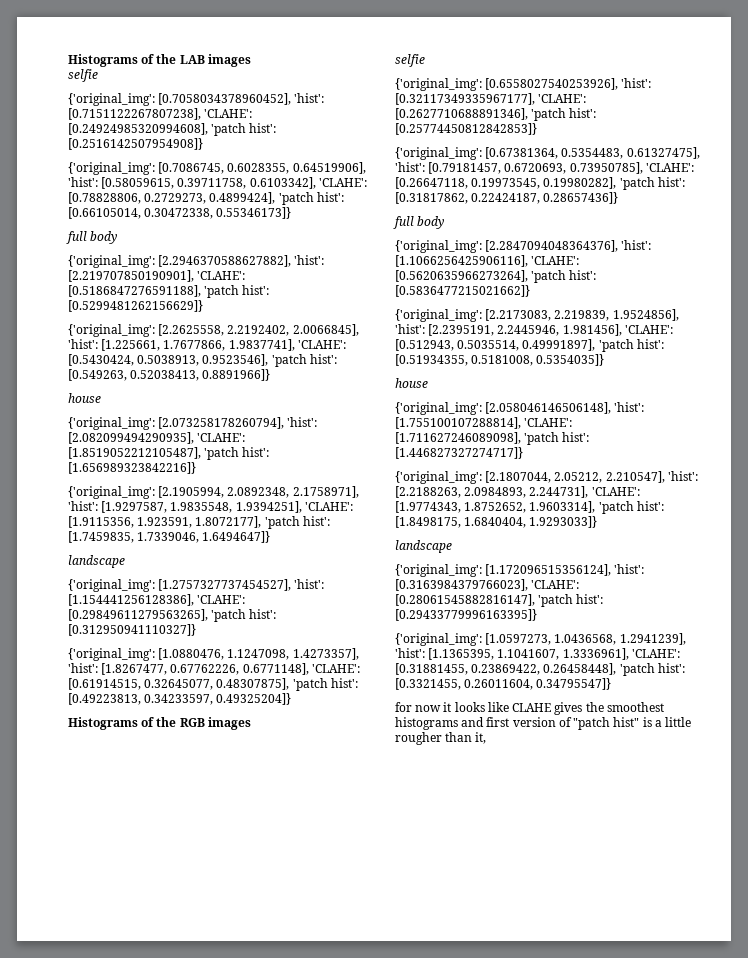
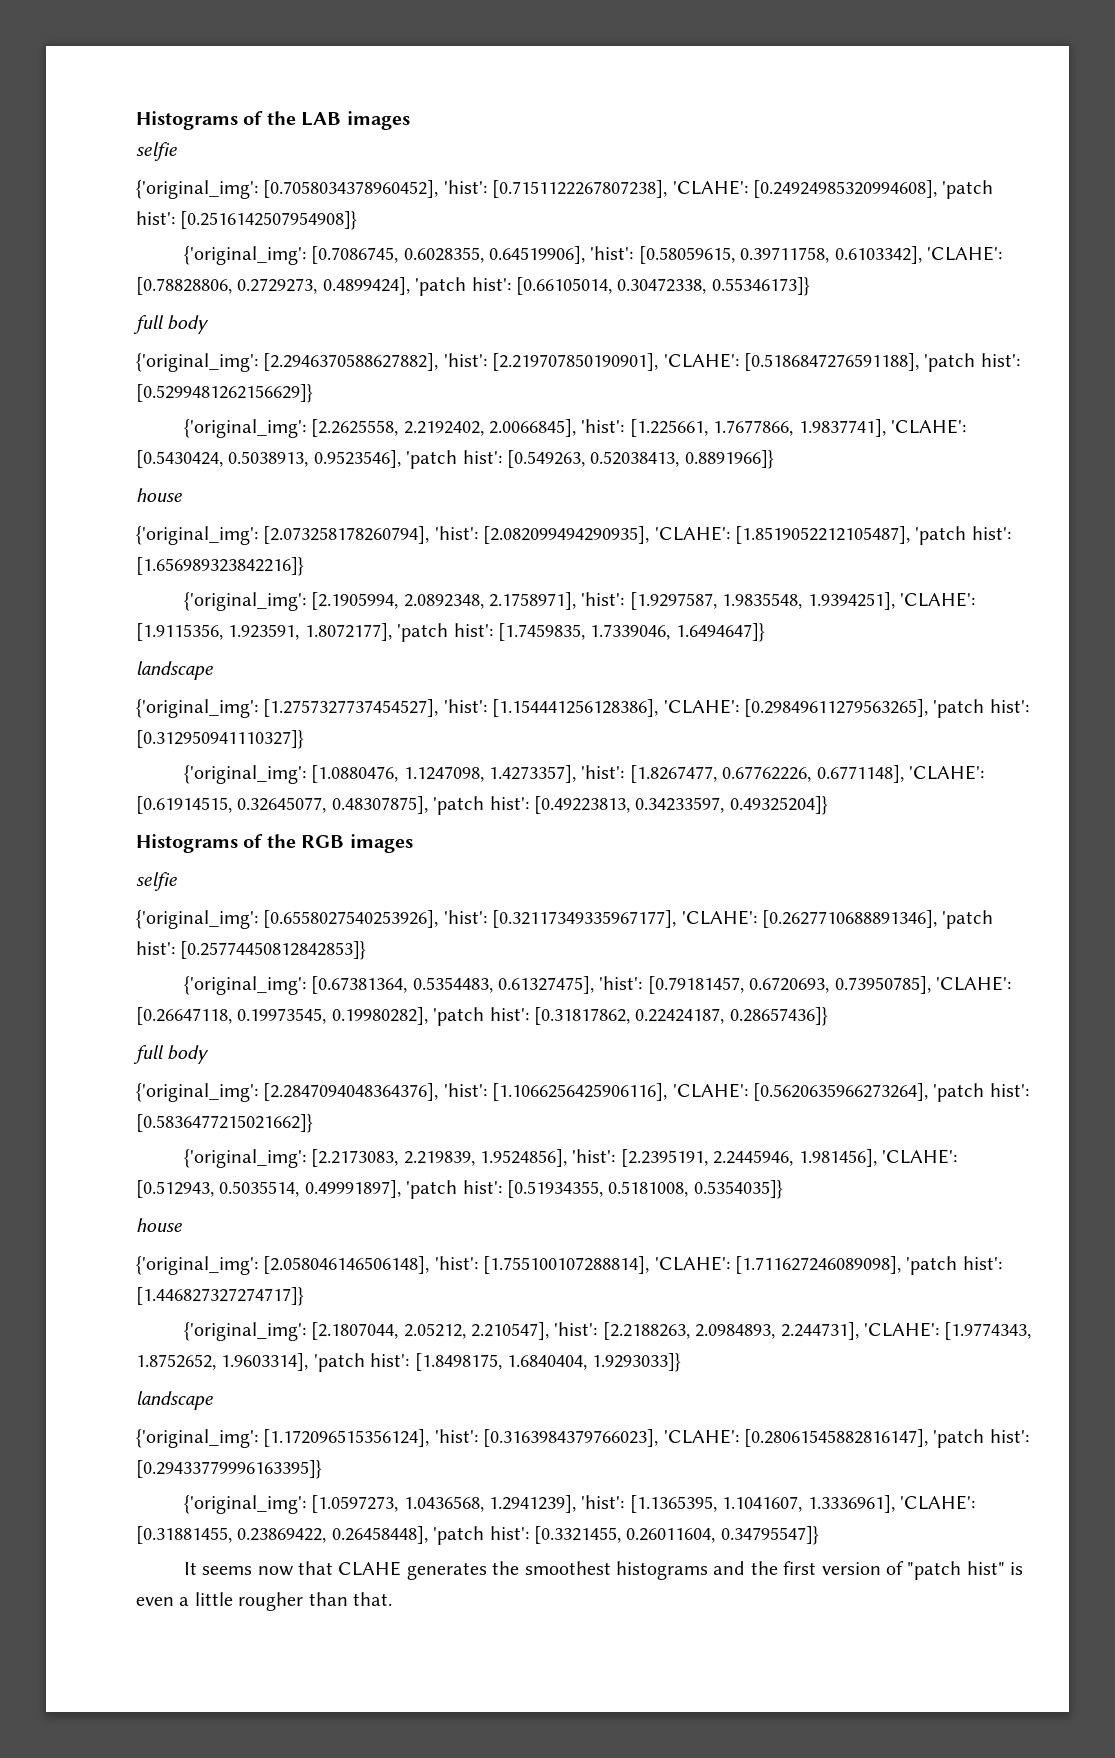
- for now it looks like CLAHE gives the smoothest histograms and first version of "patch hist" is a little rougher than it,
+ It seems now that CLAHE generates the smoothest histograms and the first version of "patch hist" is even a little rougher than that.

